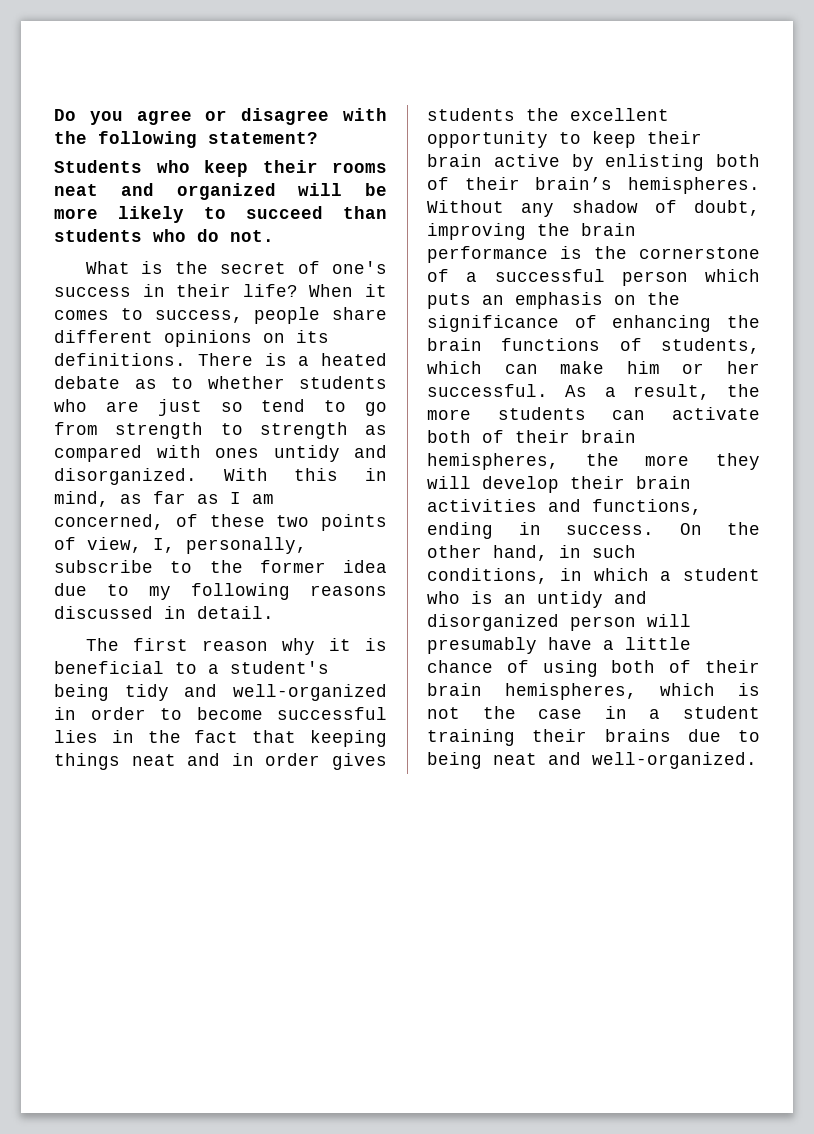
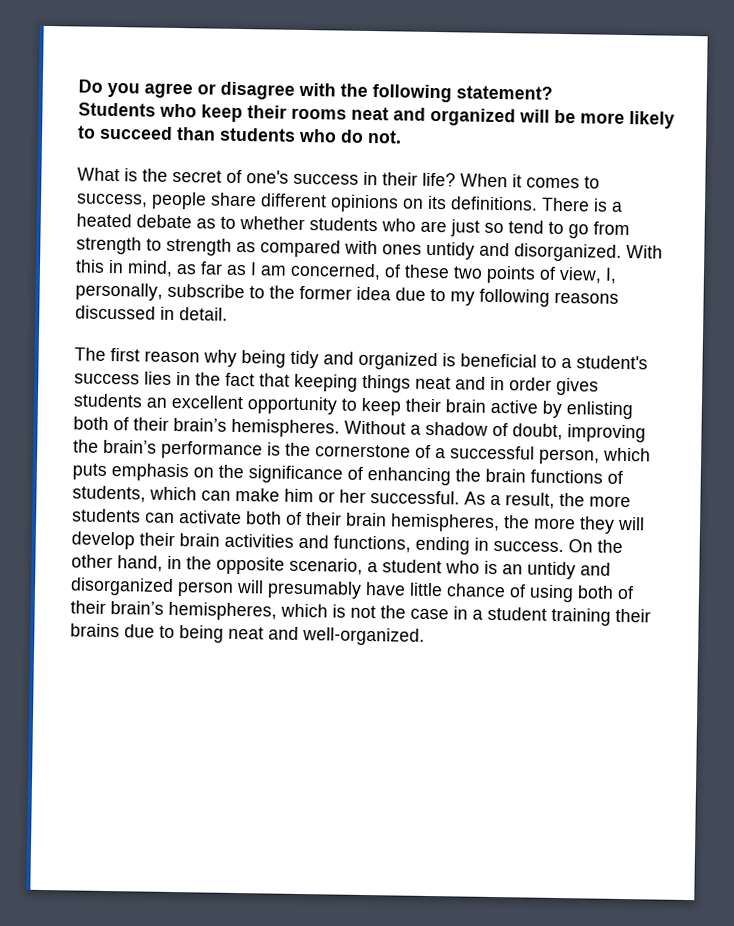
- The first reason why it is beneficial to a student's being tidy and well-organized in order to become successful lies in the fact that keeping things neat and in order gives students the excellent opportunity to keep their brain active by enlisting both of their brain’s hemispheres.
+ The first reason why being tidy and organized is beneficial to a student's success lies in the fact that keeping things neat and in order gives students an excellent opportunity to keep their brain active by enlisting both of their brain’s hemispheres.
- Without any shadow of doubt, improving the brain performance is the cornerstone of a successful person which puts an emphasis on the significance of enhancing the brain functions of students, which can make him or her successful.
+ Without a shadow of doubt, improving the brain’s performance is the cornerstone of a successful person, which puts emphasis on the significance of enhancing the brain functions of students, which can make him or her successful.
- On the other hand, in such conditions, in which a student who is an untidy and disorganized person will presumably have a little chance of using both of their brain hemispheres, which is not the case in a student training their brains due to being neat and well-organized.
+ On the other hand, in the opposite scenario, a student who is an untidy and disorganized person will presumably have little chance of using both of their brain’s hemispheres, which is not the case in a student training their brains due to being neat and well-organized.

